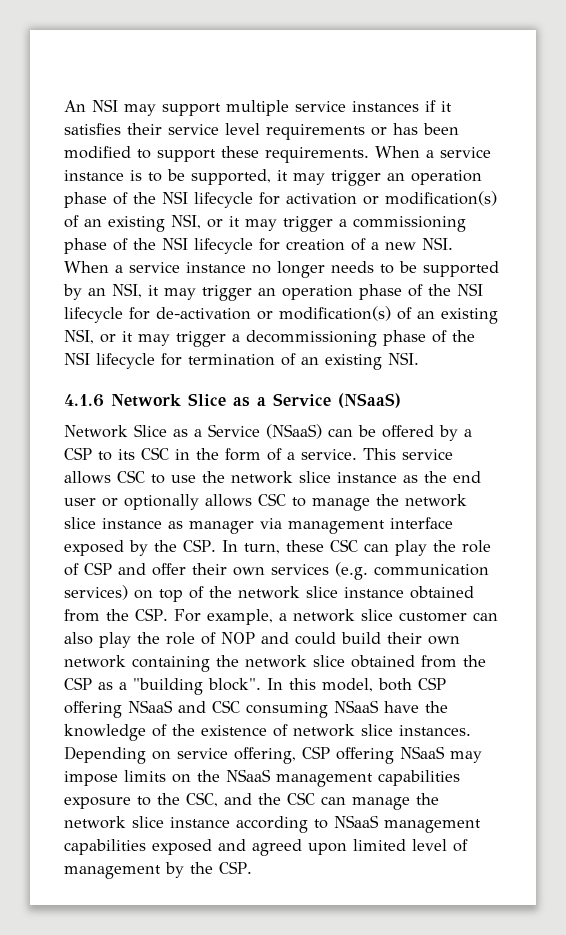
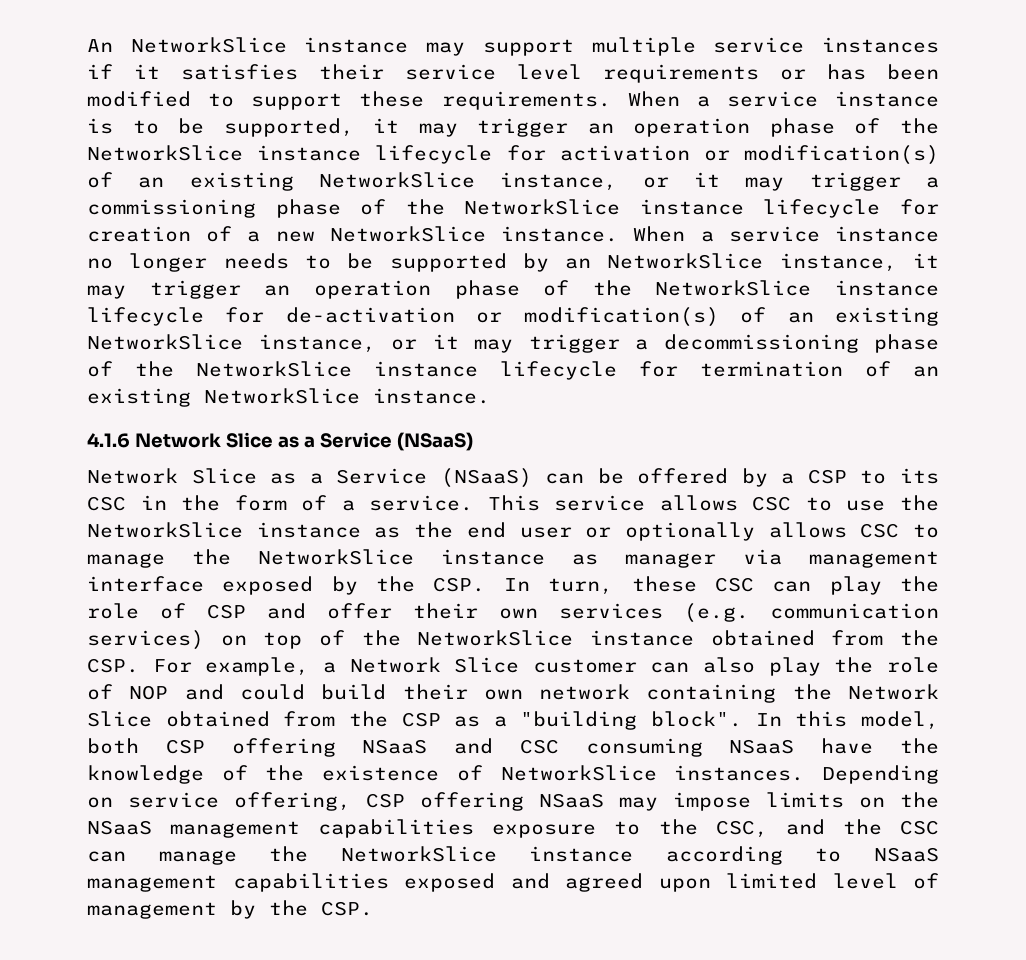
- An NSI may support multiple service instances if it satisfies their service level requirements or has been modified to support these requirements.
+ An NetworkSlice instance may support multiple service instances if it satisfies their service level requirements or has been modified to support these requirements.
- When a service instance is to be supported, it may trigger an operation phase of the NSI lifecycle for activation or modification(s) of an existing NSI, or it may trigger a commissioning phase of the NSI lifecycle for creation of a new NSI. When a service instance no longer needs to be supported by an NSI, it may trigger an operation phase of the NSI lifecycle for de-activation or modification(s) of an existing NSI, or it may trigger a decommissioning phase of the NSI lifecycle for termination of an existing NSI.
+ When a service instance is to be supported, it may trigger an operation phase of the NetworkSlice instance lifecycle for activation or modification(s) of an existing NetworkSlice instance, or it may trigger a commissioning phase of the NetworkSlice instance lifecycle for creation of a new NetworkSlice instance. When a service instance no longer needs to be supported by an NetworkSlice instance, it may trigger an operation phase of the NetworkSlice instance lifecycle for de-activation or modification(s) of an existing NetworkSlice instance, or it may trigger a decommissioning phase of the NetworkSlice instance lifecycle for termination of an existing NetworkSlice instance.
- This service allows CSC to use the network slice instance as the end user or optionally allows CSC to manage the network slice instance as manager via management interface exposed by the CSP. In turn, these CSC can play the role of CSP and offer their own services (e.g. communication services) on top of the network slice instance obtained from the CSP. For example, a network slice customer can also play the role of NOP and could build their own network containing the network slice obtained from the CSP as a "building block".
+ This service allows CSC to use the NetworkSlice instance as the end user or optionally allows CSC to manage the NetworkSlice instance as manager via management interface exposed by the CSP. In turn, these CSC can play the role of CSP and offer their own services (e.g. communication services) on top of the NetworkSlice instance obtained from the CSP. For example, a Network Slice customer can also play the role of NOP and could build their own network containing the Network Slice obtained from the CSP as a "building block".
- In this model, both CSP offering NSaaS and CSC consuming NSaaS have the knowledge of the existence of network slice instances.
+ In this model, both CSP offering NSaaS and CSC consuming NSaaS have the knowledge of the existence of NetworkSlice instances.
- Depending on service offering, CSP offering NSaaS may impose limits on the NSaaS management capabilities exposure to the CSC, and the CSC can manage the network slice instance according to NSaaS management capabilities exposed and agreed upon limited level of management by the CSP.
+ Depending on service offering, CSP offering NSaaS may impose limits on the NSaaS management capabilities exposure to the CSC, and the CSC can manage the NetworkSlice instance according to NSaaS management capabilities exposed and agreed upon limited level of management by the CSP.

